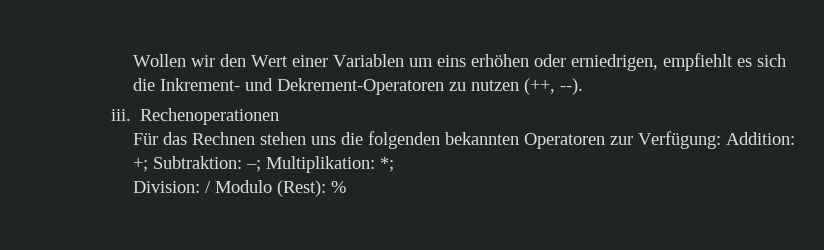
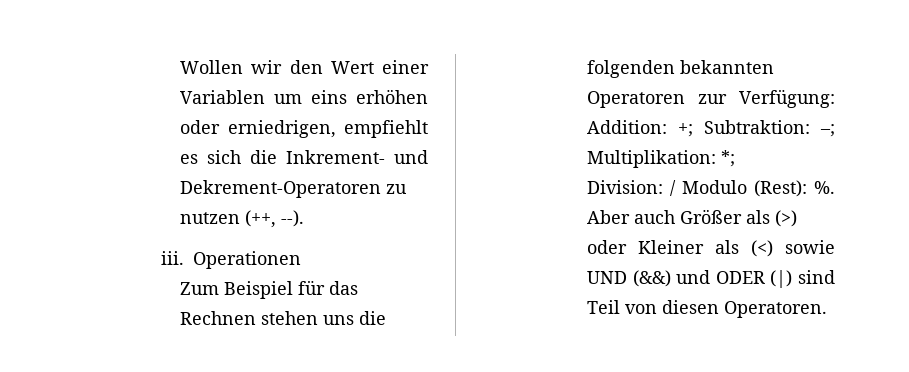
- Rechenoperationen
- Für das Rechnen stehen uns die folgenden bekannten Operatoren zur Verfügung: Addition: +; Subtraktion: –; Multiplikation: *;
+ Operationen
+ Zum Beispiel für das Rechnen stehen uns die folgenden bekannten Operatoren zur Verfügung: Addition: +; Subtraktion: –; Multiplikation: *;
- Division: / Modulo (Rest): %
+ Division: / Modulo (Rest): %. Aber auch Größer als (>) oder Kleiner als (<) sowie UND (&&) und ODER (|) sind Teil von diesen Operatoren.

